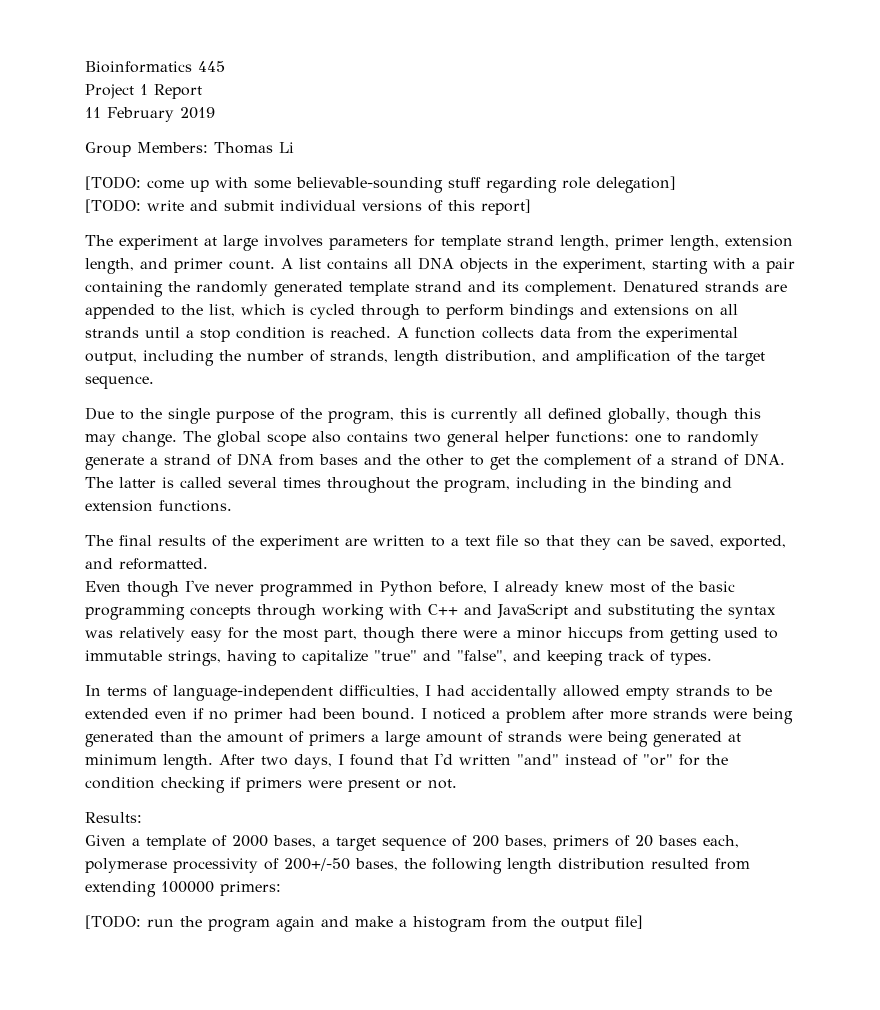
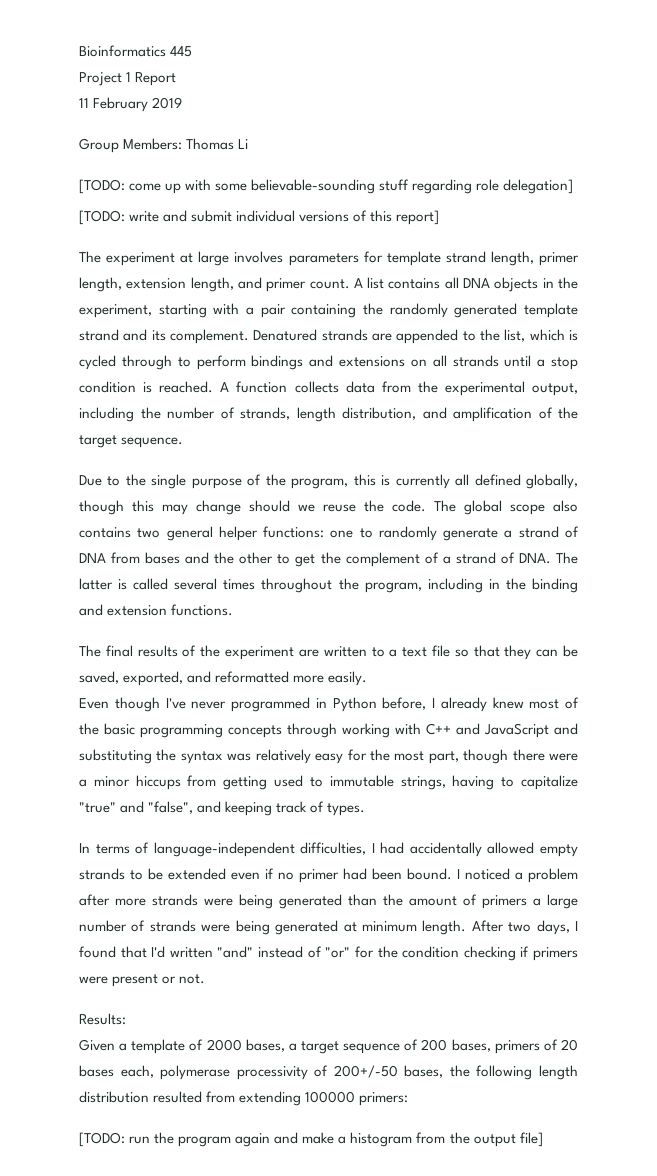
- Due to the single purpose of the program, this is currently all defined globally, though this may change.
+ Due to the single purpose of the program, this is currently all defined globally, though this may change should we reuse the code.
- The final results of the experiment are written to a text file so that they can be saved, exported, and reformatted.
+ The final results of the experiment are written to a text file so that they can be saved, exported, and reformatted more easily.
- I noticed a problem after more strands were being generated than the amount of primers a large amount of strands were being generated at minimum length.
+ I noticed a problem after more strands were being generated than the amount of primers a large number of strands were being generated at minimum length.

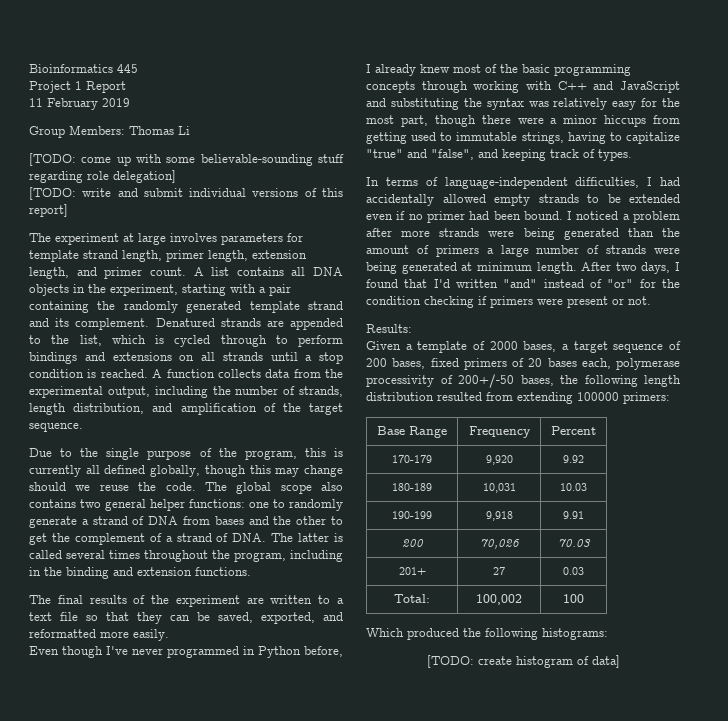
- Given a template of 2000 bases, a target sequence of 200 bases, primers of 20 bases each, polymerase processivity of 200+/-50 bases, the following length distribution resulted from extending 100000 primers:
+ Given a template of 2000 bases, a target sequence of 200 bases, fixed primers of 20 bases each, polymerase processivity of 200+/-50 bases, the following length distribution resulted from extending 100000 primers:
- [TODO: run the program again and make a histogram from the output file]
+ Base Range | Frequency | Percent
+ 170-179 | 9,920 | 9.92
+ 180-189 | 10,031 | 10.03
+ 190-199 | 9,918 | 9.91
+ 200 | 70,026 | 70.03
+ 201+ | 27 | 0.03
+ Total: | 100,002 | 100
+ Which produced the following histograms:
+ [TODO: create histogram of data]

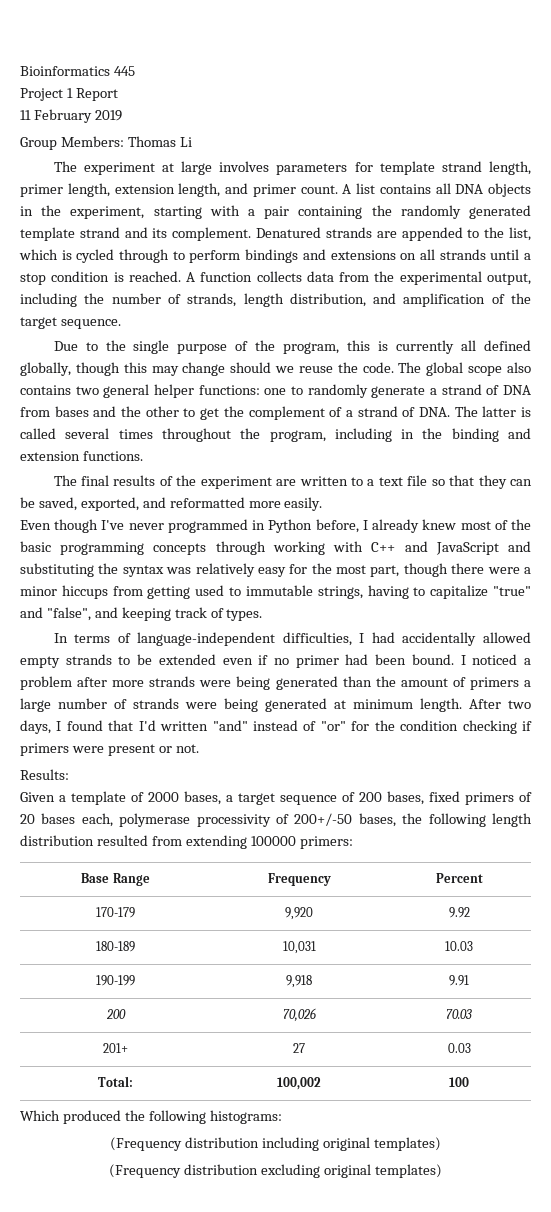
- [TODO: come up with some believable-sounding stuff regarding role delegation]
- [TODO: write and submit individual versions of this report]
- [TODO: create histogram of data]
+ (Frequency distribution including original templates)
+ (Frequency distribution excluding original templates)

